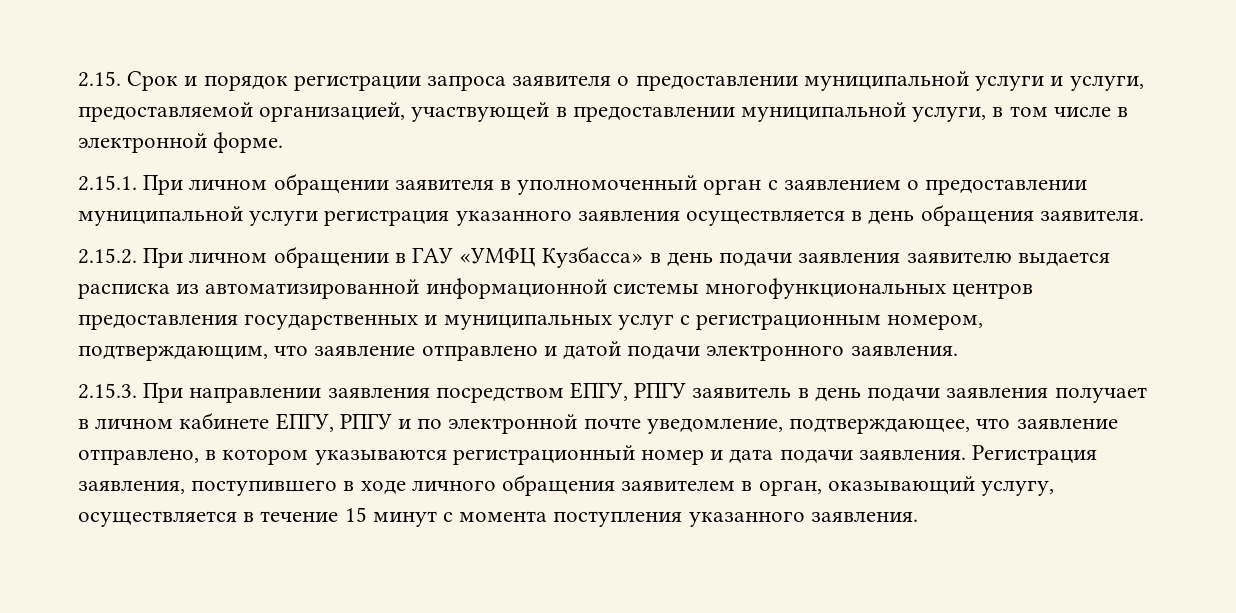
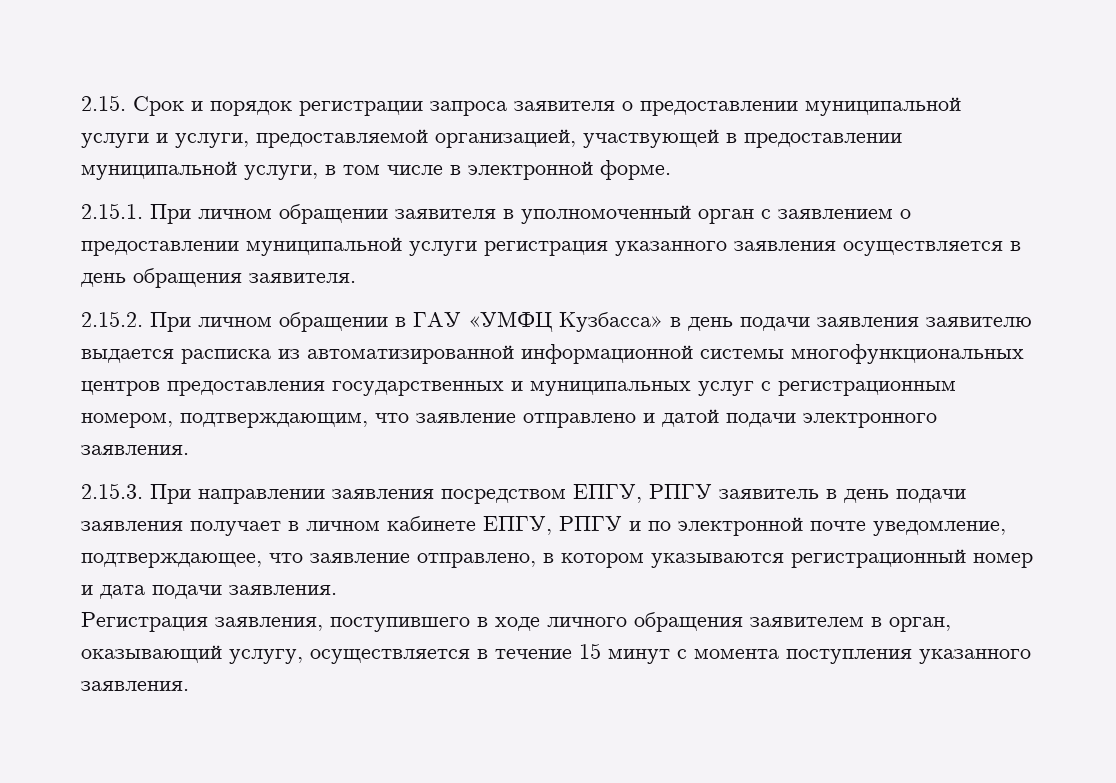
- 2.15.3. При направлении заявления посредством ЕПГУ, РПГУ заявитель в день подачи заявления получает в личном кабинете ЕПГУ, РПГУ и по электронной почте уведомление, подтверждающее, что заявление отправлено, в котором указываются регистрационный номер и дата подачи заявления. Регистрация заявления, поступившего в ходе личного обращения заявителем в орган, оказывающий услугу, осуществляется в течение 15 минут с момента поступления указанного заявления.
+ 2.15.3. При направлении заявления посредством ЕПГУ, РПГУ заявитель в день подачи заявления получает в личном кабинете ЕПГУ, РПГУ и по электронной почте уведомление, подтверждающее, что заявление отправлено, в котором указываются регистрационный номер и дата подачи заявления.
+ Регистрация заявления, поступившего в ходе личного обращения заявителем в орган, оказывающий услугу, осуществляется в течение 15 минут с момента поступления указанного заявления.

